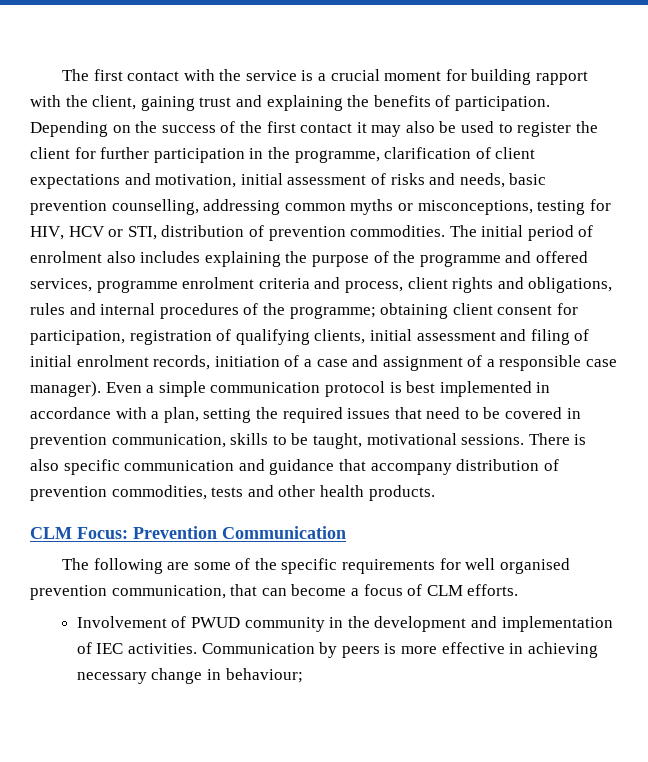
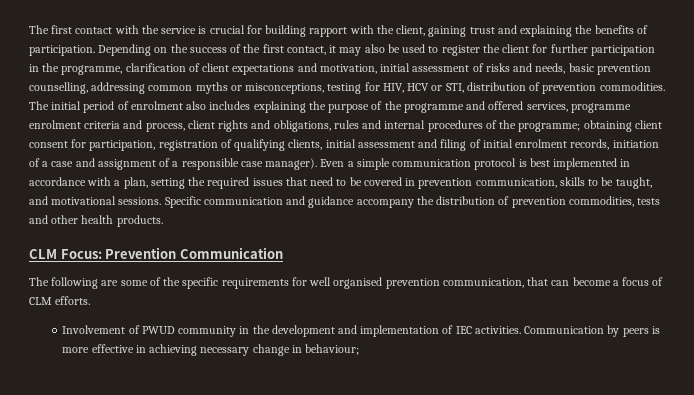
- The first contact with the service is a crucial moment for building rapport with the client, gaining trust and explaining the benefits of participation.
+ The first contact with the service is crucial for building rapport with the client, gaining trust and explaining the benefits of participation.
- Depending on the success of the first contact it may also be used to register the client for further participation in the programme, clarification of client expectations and motivation, initial assessment of risks and needs, basic prevention counselling, addressing common myths or misconceptions, testing for HIV, HCV or STI, distribution of prevention commodities.
+ Depending on the success of the first contact, it may also be used to register the client for further participation in the programme, clarification of client expectations and motivation, initial assessment of risks and needs, basic prevention counselling, addressing common myths or misconceptions, testing for HIV, HCV or STI, distribution of prevention commodities.
- Even a simple communication protocol is best implemented in accordance with a plan, setting the required issues that need to be covered in prevention communication, skills to be taught, motivational sessions.
+ Even a simple communication protocol is best implemented in accordance with a plan, setting the required issues that need to be covered in prevention communication, skills to be taught, and motivational sessions.
- There is also specific communication and guidance that accompany distribution of prevention commodities, tests and other health products.
+ Specific communication and guidance accompany the distribution of prevention commodities, tests and other health products.

